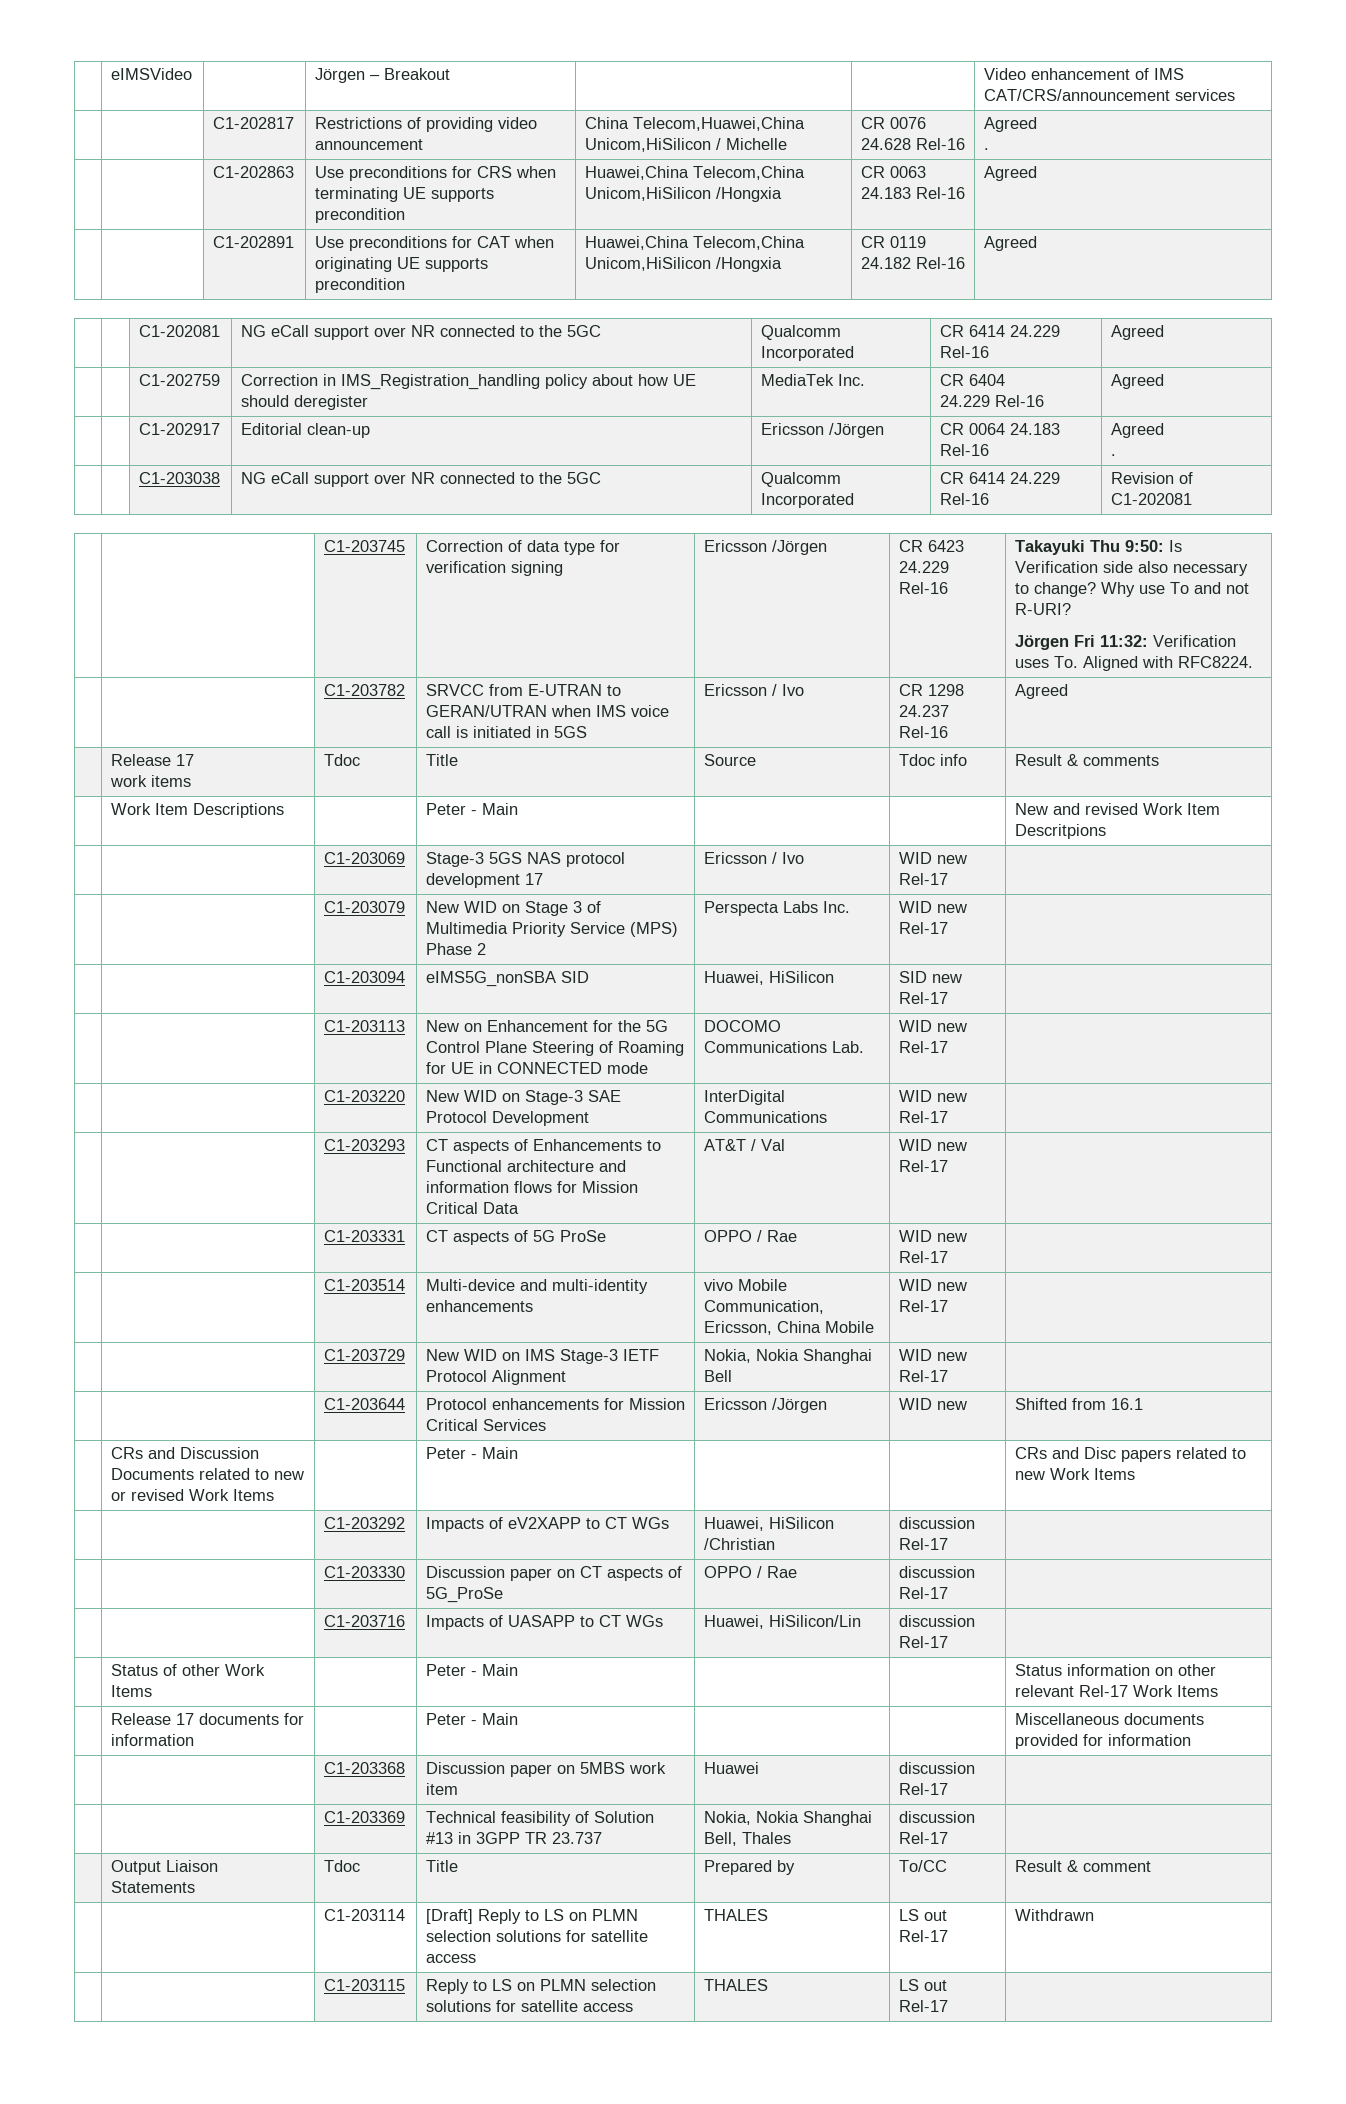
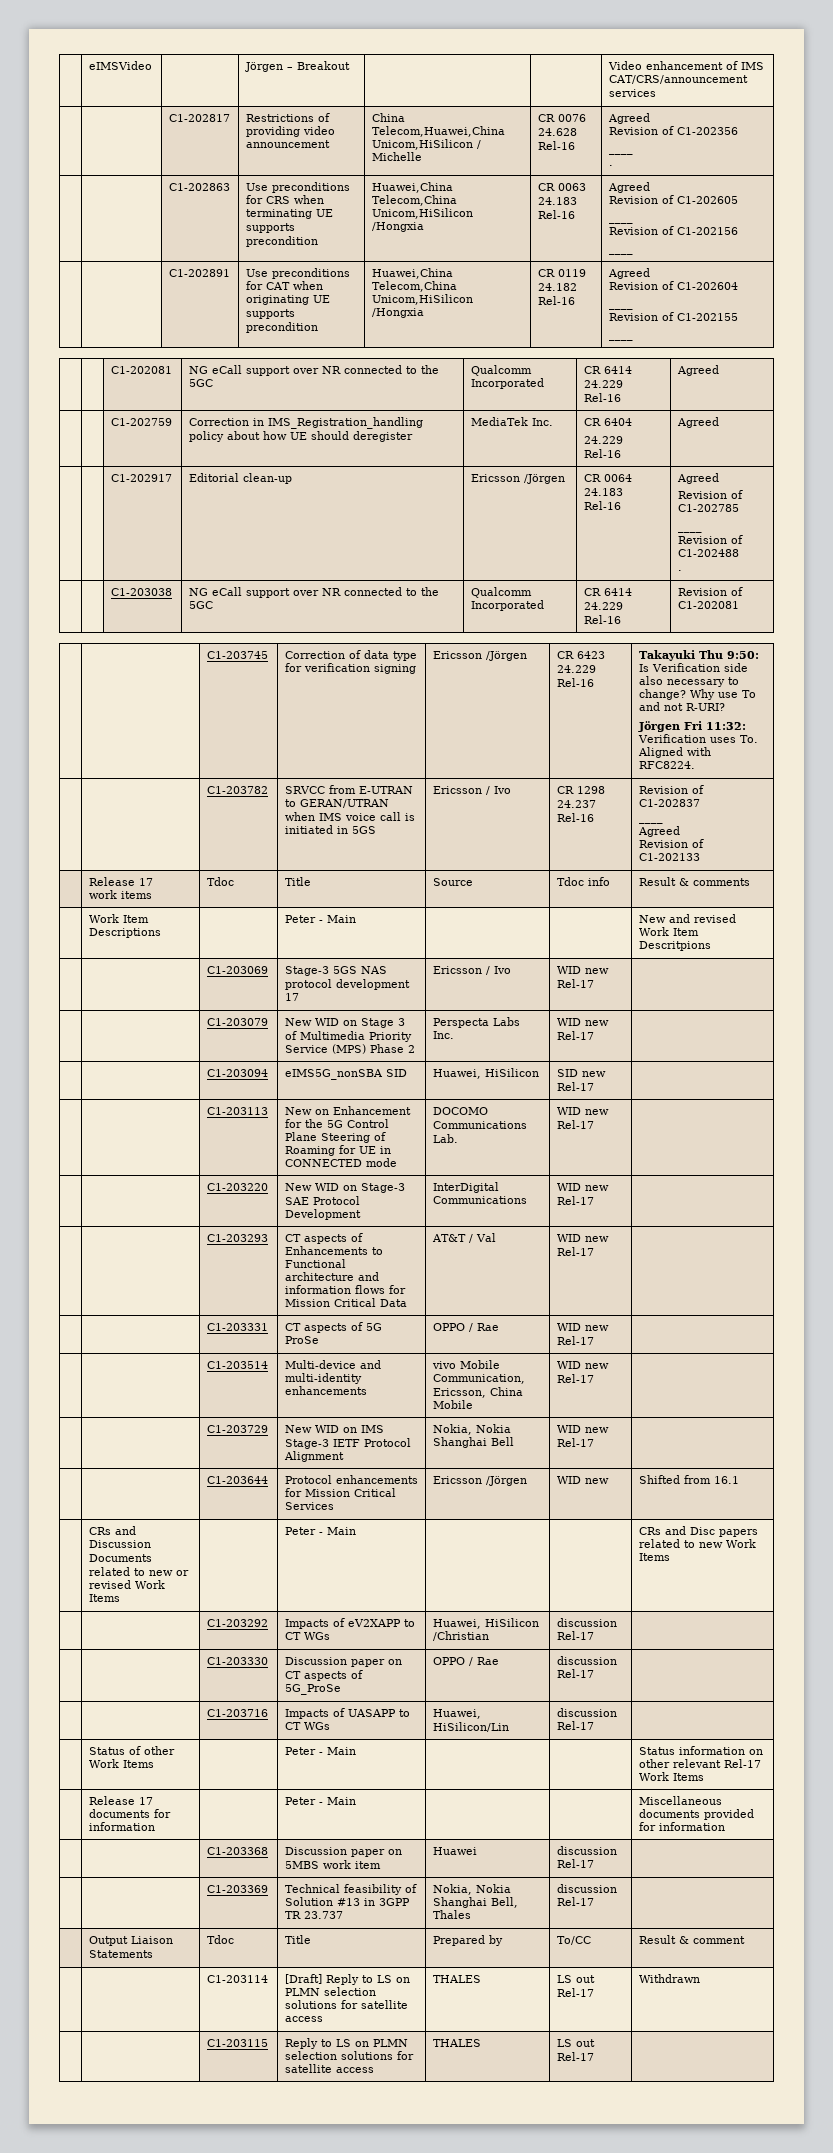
  | | C1-202817 | Restrictions of providing video announcement | China Telecom,Huawei,China Unicom,HiSilicon / Michelle | CR 0076 24.628 Rel-16 | Agreed
+ Revision of C1-202356
+ ____
  | | C1-202863 | Use preconditions for CRS when terminating UE supports precondition | Huawei,China Telecom,China Unicom,HiSilicon /Hongxia | CR 0063 24.183 Rel-16 | Agreed
+ Revision of C1-202605
+ ____
+ Revision of C1-202156
+ ____
  | | C1-202891 | Use preconditions for CAT when originating UE supports precondition | Huawei,China Telecom,China Unicom,HiSilicon /Hongxia | CR 0119 24.182 Rel-16 | Agreed
+ Revision of C1-202604
+ ____
+ Revision of C1-202155
+ ____
  | | C1-202917 | Editorial clean-up | Ericsson /Jörgen | CR 0064 24.183 Rel-16 | Agreed
+ Revision of C1-202785
+ ____
+ Revision of C1-202488
- | | C1-203782 | SRVCC from E-UTRAN to GERAN/UTRAN when IMS voice call is initiated in 5GS | Ericsson / Ivo | CR 1298 24.237 Rel-16 | Agreed
+ | | C1-203782 | SRVCC from E-UTRAN to GERAN/UTRAN when IMS voice call is initiated in 5GS | Ericsson / Ivo | CR 1298 24.237 Rel-16 | Revision of C1-202837
+ ____
+ Agreed
+ Revision of C1-202133

